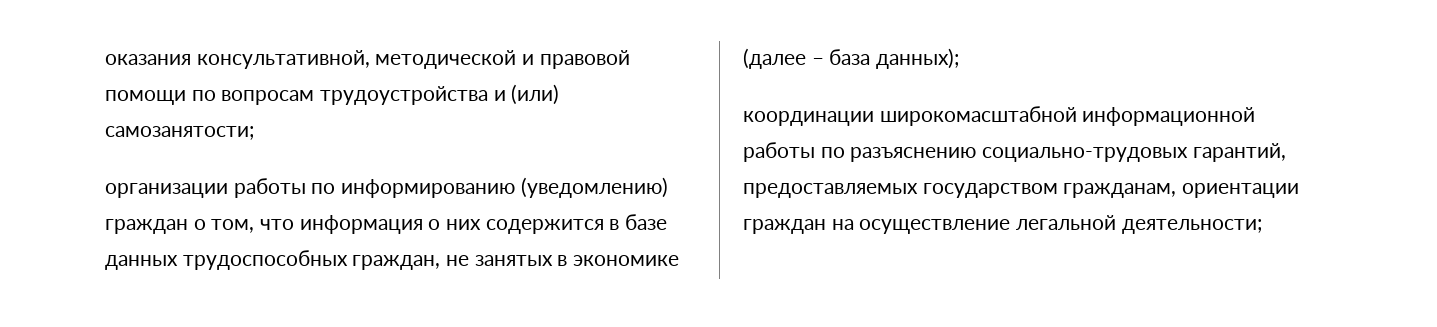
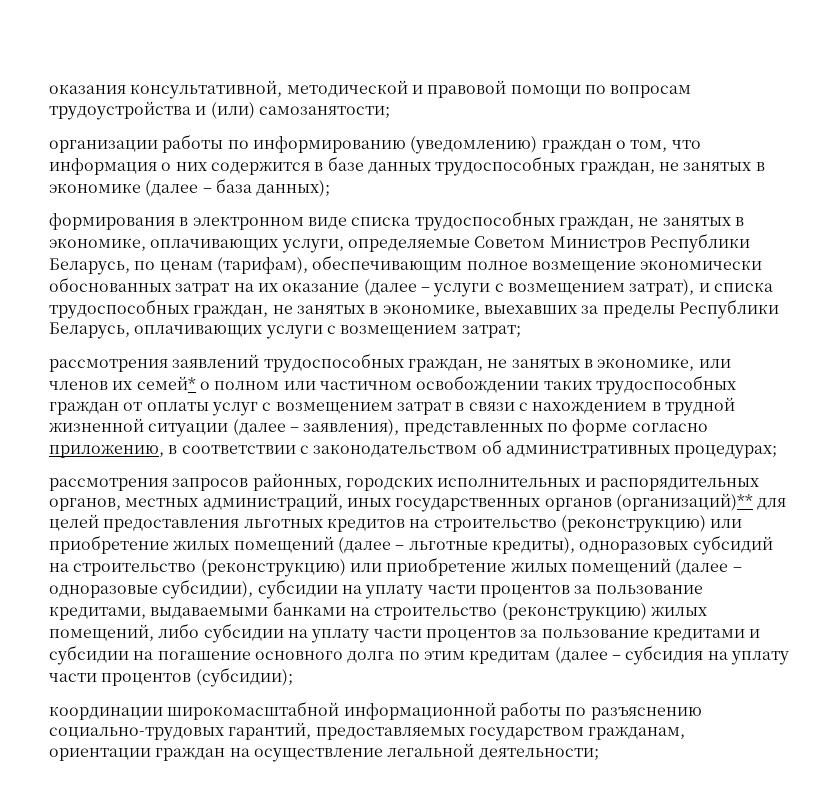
+ формирования в электронном виде списка трудоспособных граждан, не занятых в экономике, оплачивающих услуги, определяемые Советом Министров Республики Беларусь, по ценам (тарифам), обеспечивающим полное возмещение экономически обоснованных затрат на их оказание (далее – услуги с возмещением затрат), и списка трудоспособных граждан, не занятых в экономике, выехавших за пределы Республики Беларусь, оплачивающих услуги с возмещением затрат;
+ рассмотрения заявлений трудоспособных граждан, не занятых в экономике, или членов их семей* о полном или частичном освобождении таких трудоспособных граждан от оплаты услуг с возмещением затрат в связи с нахождением в трудной жизненной ситуации (далее – заявления), представленных по форме согласно приложению, в соответствии с законодательством об административных процедурах;
+ рассмотрения запросов районных, городских исполнительных и распорядительных органов, местных администраций, иных государственных органов (организаций)** для целей предоставления льготных кредитов на строительство (реконструкцию) или приобретение жилых помещений (далее – льготные кредиты), одноразовых субсидий на строительство (реконструкцию) или приобретение жилых помещений (далее – одноразовые субсидии), субсидии на уплату части процентов за пользование кредитами, выдаваемыми банками на строительство (реконструкцию) жилых помещений, либо субсидии на уплату части процентов за пользование кредитами и субсидии на погашение основного долга по этим кредитам (далее – субсидия на уплату части процентов (субсидии);

